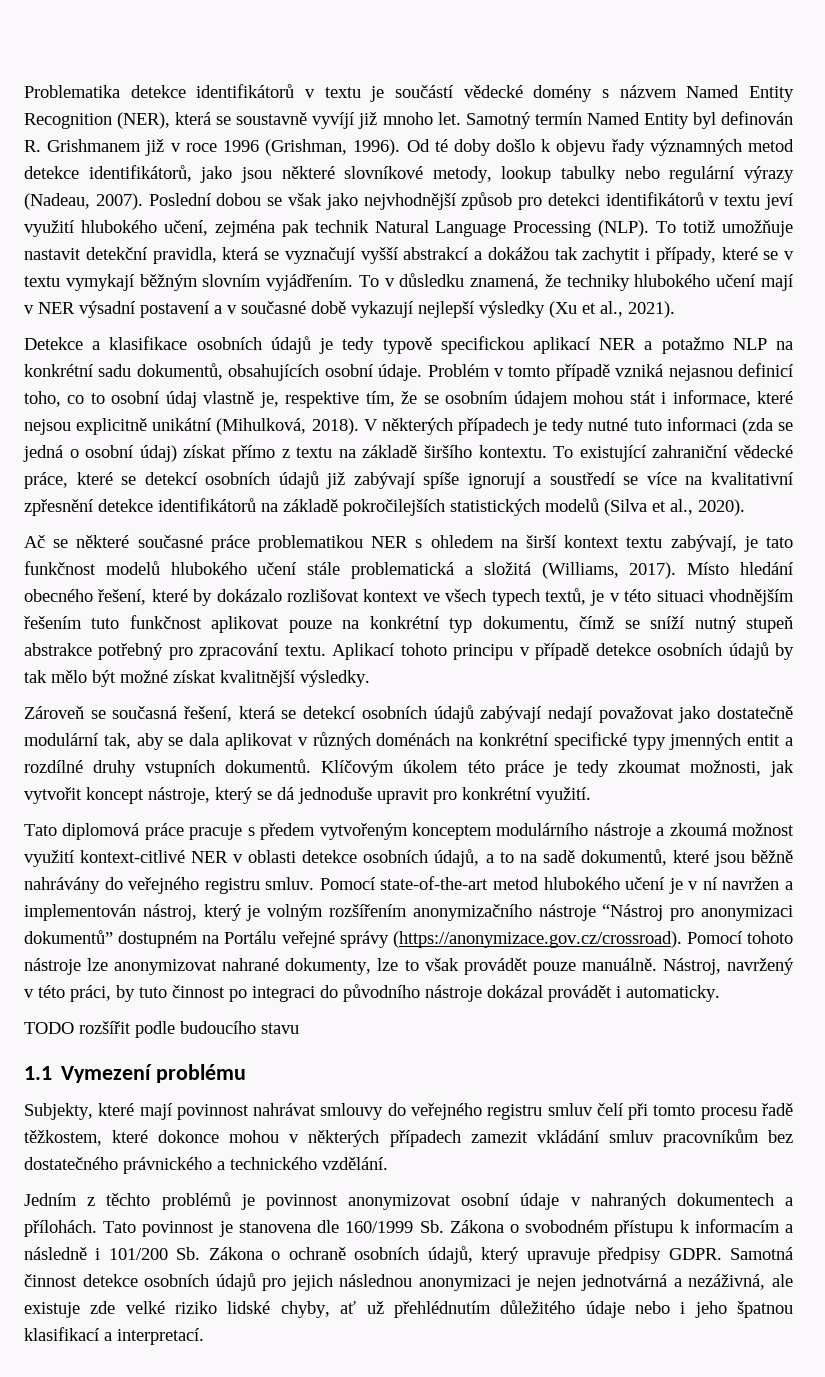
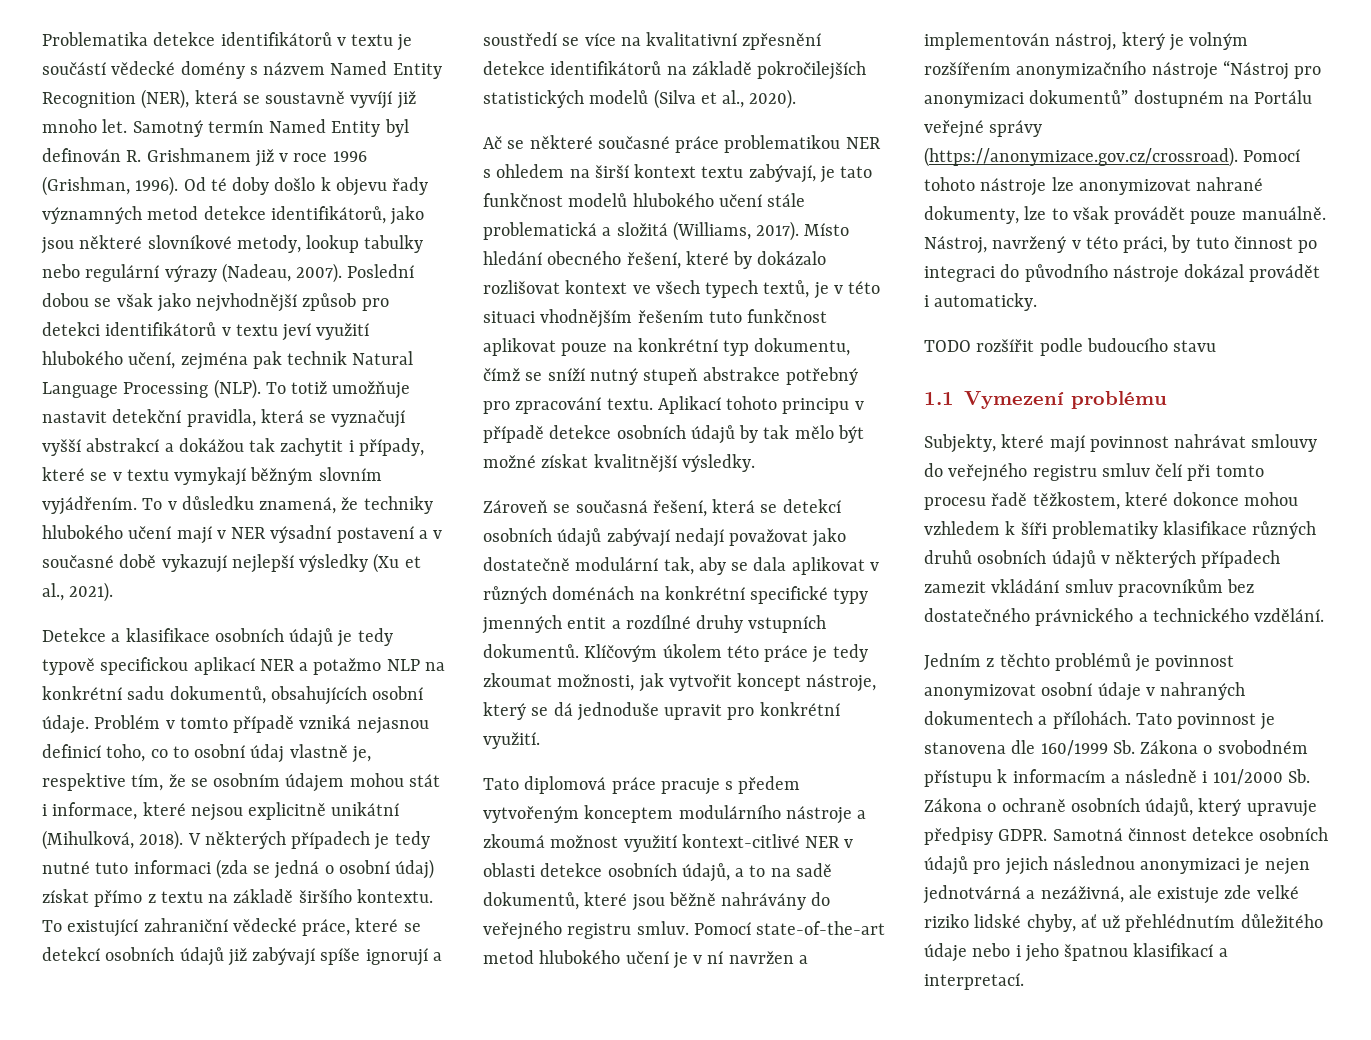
- Subjekty, které mají povinnost nahrávat smlouvy do veřejného registru smluv čelí při tomto procesu řadě těžkostem, které dokonce mohou v některých případech zamezit vkládání smluv pracovníkům bez dostatečného právnického a technického vzdělání.
+ Subjekty, které mají povinnost nahrávat smlouvy do veřejného registru smluv čelí při tomto procesu řadě těžkostem, které dokonce mohou vzhledem k šíři problematiky klasifikace různých druhů osobních údajů v některých případech zamezit vkládání smluv pracovníkům bez dostatečného právnického a technického vzdělání.
- Tato povinnost je stanovena dle 160/1999 Sb. Zákona o svobodném přístupu k informacím a následně i 101/200 Sb. Zákona o ochraně osobních údajů, který upravuje předpisy GDPR.
+ Tato povinnost je stanovena dle 160/1999 Sb. Zákona o svobodném přístupu k informacím a následně i 101/2000 Sb. Zákona o ochraně osobních údajů, který upravuje předpisy GDPR.

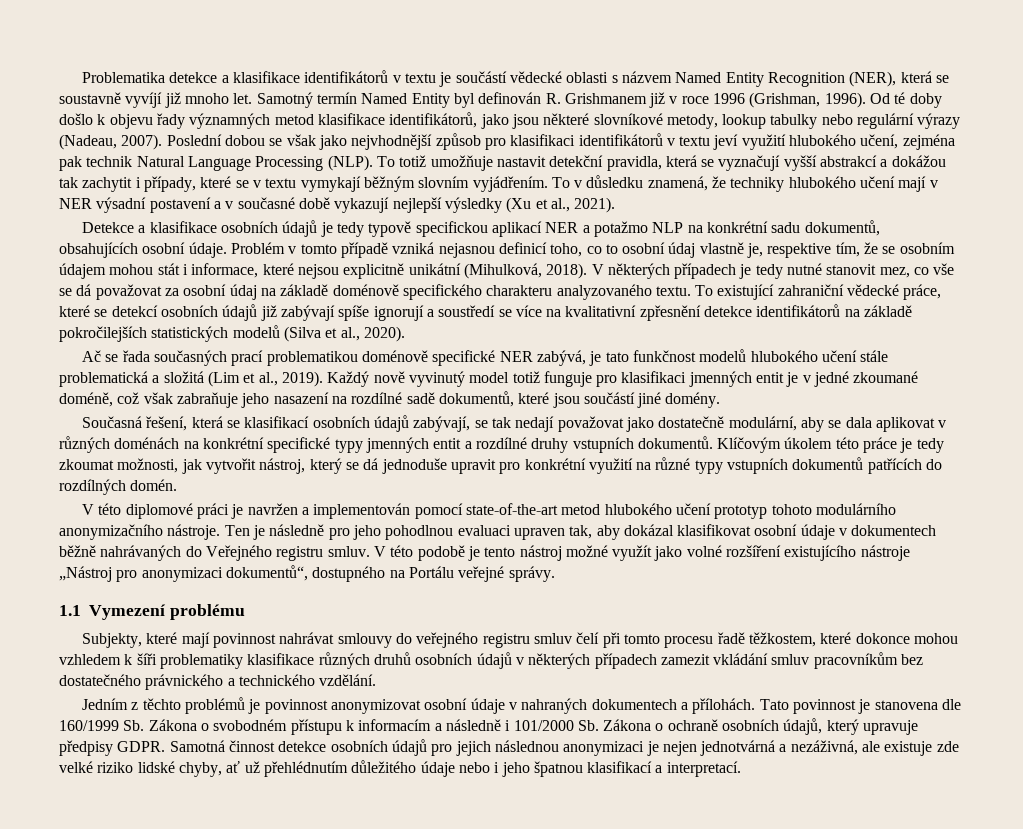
- Problematika detekce identifikátorů v textu je součástí vědecké domény s názvem Named Entity Recognition (NER), která se soustavně vyvíjí již mnoho let.
+ Problematika detekce a klasifikace identifikátorů v textu je součástí vědecké oblasti s názvem Named Entity Recognition (NER), která se soustavně vyvíjí již mnoho let.
- Od té doby došlo k objevu řady významných metod detekce identifikátorů, jako jsou některé slovníkové metody, lookup tabulky nebo regulární výrazy (Nadeau, 2007).
+ Od té doby došlo k objevu řady významných metod klasifikace identifikátorů, jako jsou některé slovníkové metody, lookup tabulky nebo regulární výrazy (Nadeau, 2007).
- Poslední dobou se však jako nejvhodnější způsob pro detekci identifikátorů v textu jeví využití hlubokého učení, zejména pak technik Natural Language Processing (NLP).
+ Poslední dobou se však jako nejvhodnější způsob pro klasifikaci identifikátorů v textu jeví využití hlubokého učení, zejména pak technik Natural Language Processing (NLP).
- V některých případech je tedy nutné tuto informaci (zda se jedná o osobní údaj) získat přímo z textu na základě širšího kontextu.
+ V některých případech je tedy nutné stanovit mez, co vše se dá považovat za osobní údaj na základě doménově specifického charakteru analyzovaného textu.
- Ač se některé současné práce problematikou NER s ohledem na širší kontext textu zabývají, je tato funkčnost modelů hlubokého učení stále problematická a složitá (Williams, 2017). Místo hledání obecného řešení, které by dokázalo rozlišovat kontext ve všech typech textů, je v této situaci vhodnějším řešením tuto funkčnost aplikovat pouze na konkrétní typ dokumentu, čímž se sníží nutný stupeň abstrakce potřebný pro zpracování textu. Aplikací tohoto principu v případě detekce osobních údajů by tak mělo být možné získat kvalitnější výsledky.
- Zároveň se současná řešení, která se detekcí osobních údajů zabývají nedají považovat jako dostatečně modulární tak, aby se dala aplikovat v různých doménách na konkrétní specifické typy jmenných entit a rozdílné druhy vstupních dokumentů.
+ Ač se řada současných prací problematikou doménově specifické NER zabývá, je tato funkčnost modelů hlubokého učení stále problematická a složitá (Lim et al., 2019). Každý nově vyvinutý model totiž funguje pro klasifikaci jmenných entit je v jedné zkoumané doméně, což však zabraňuje jeho nasazení na rozdílné sadě dokumentů, které jsou součástí jiné domény.
+ Současná řešení, která se klasifikací osobních údajů zabývají, se tak nedají považovat jako dostatečně modulární, aby se dala aplikovat v různých doménách na konkrétní specifické typy jmenných entit a rozdílné druhy vstupních dokumentů.
- Klíčovým úkolem této práce je tedy zkoumat možnosti, jak vytvořit koncept nástroje, který se dá jednoduše upravit pro konkrétní využití.
- Tato diplomová práce pracuje s předem vytvořeným konceptem modulárního nástroje a zkoumá možnost využití kontext-citlivé NER v oblasti detekce osobních údajů, a to na sadě dokumentů, které jsou běžně nahrávány do veřejného registru smluv. Pomocí state-of-the-art metod hlubokého učení je v ní navržen a implementován nástroj, který je volným rozšířením anonymizačního nástroje “Nástroj pro anonymizaci dokumentů” dostupném na Portálu veřejné správy (https://anonymizace.gov.cz/crossroad). Pomocí tohoto nástroje lze anonymizovat nahrané dokumenty, lze to však provádět pouze manuálně. Nástroj, navržený v této práci, by tuto činnost po integraci do původního nástroje dokázal provádět i automaticky.
- TODO rozšířit podle budoucího stavu
+ Klíčovým úkolem této práce je tedy zkoumat možnosti, jak vytvořit nástroj, který se dá jednoduše upravit pro konkrétní využití na různé typy vstupních dokumentů patřících do rozdílných domén.
+ V této diplomové práci je navržen a implementován pomocí state-of-the-art metod hlubokého učení prototyp tohoto modulárního anonymizačního nástroje. Ten je následně pro jeho pohodlnou evaluaci upraven tak, aby dokázal klasifikovat osobní údaje v dokumentech běžně nahrávaných do Veřejného registru smluv. V této podobě je tento nástroj možné využít jako volné rozšíření existujícího nástroje „Nástroj pro anonymizaci dokumentů“, dostupného na Portálu veřejné správy.

